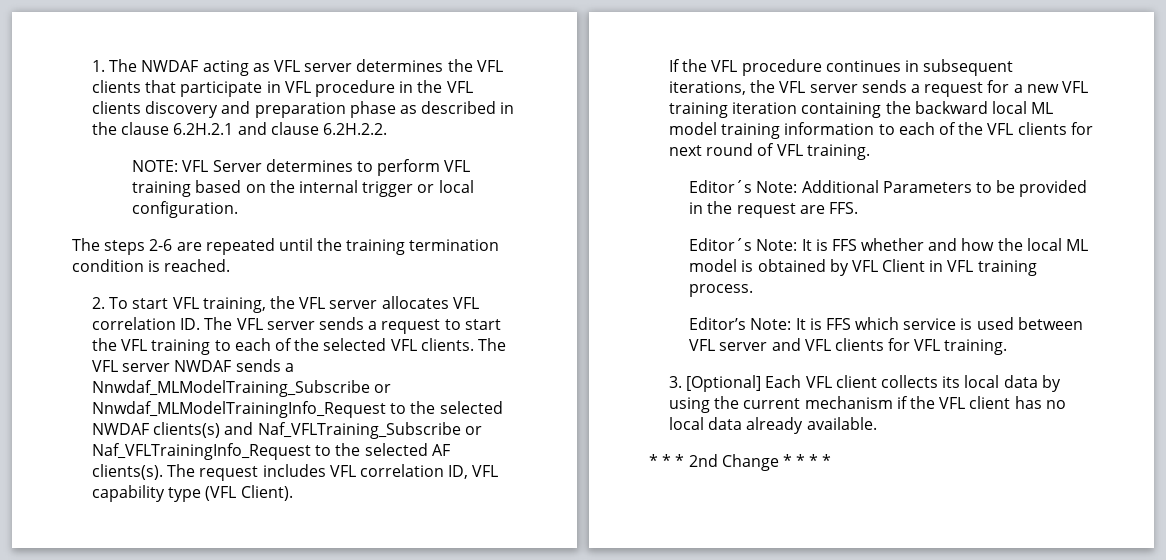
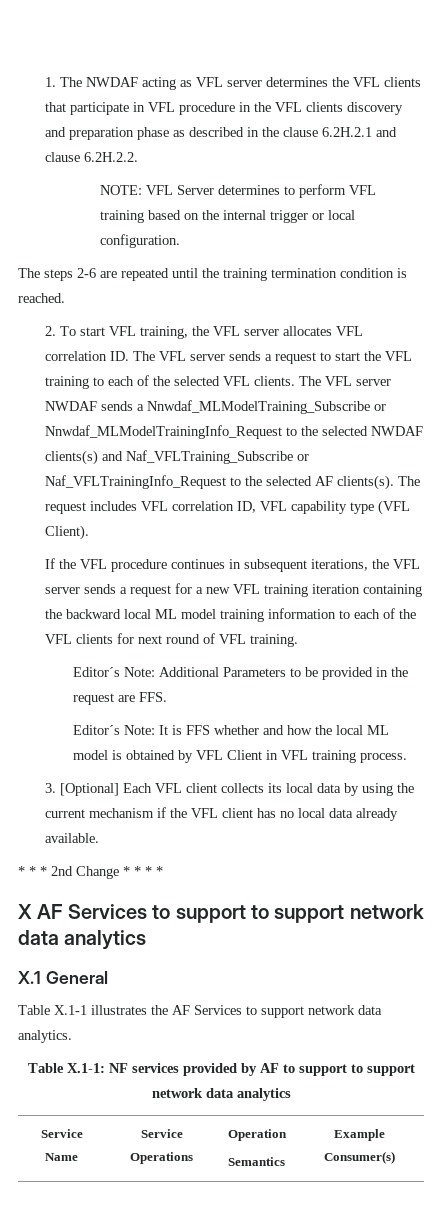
- Editor’s Note: It is FFS which service is used between VFL server and VFL clients for VFL training.
+ X AF Services to support to support network data analytics
+ X.1 General
+ Table X.1-1 illustrates the AF Services to support network data analytics.
+ Table X.1-1: NF services provided by AF to support to support network data analytics
+ Service Name | Service Operations | Operation
+ Semantics | Example Consumer(s)

